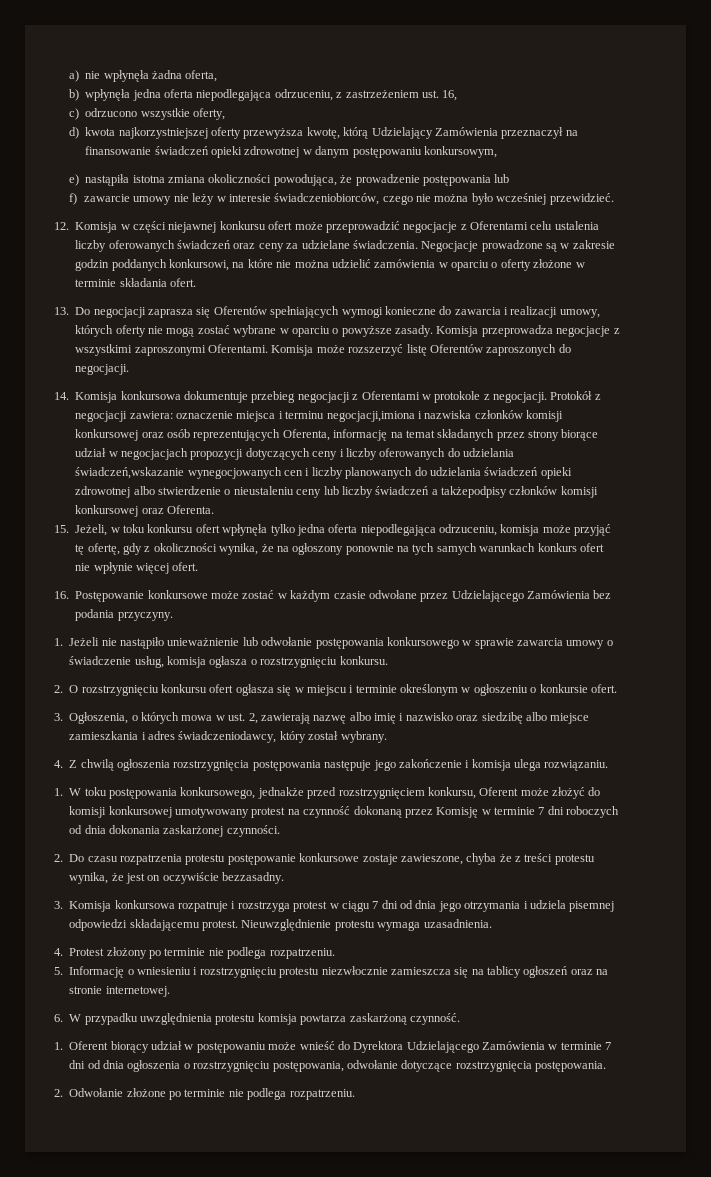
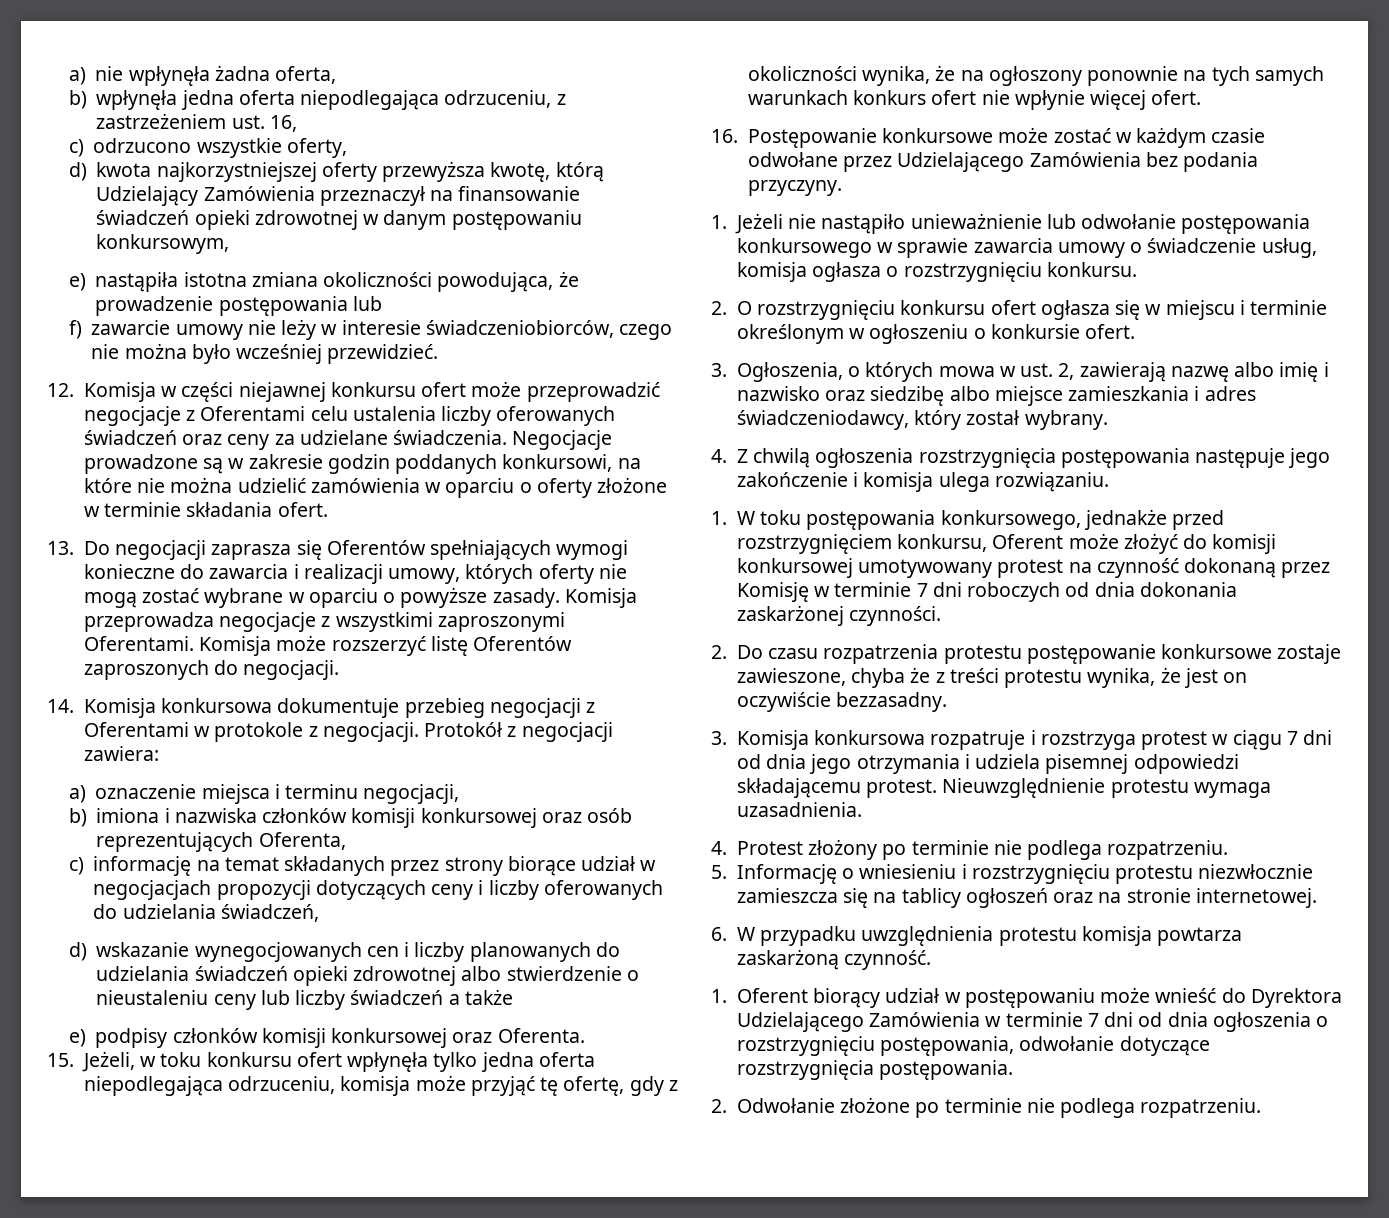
- Protokół z negocjacji zawiera: oznaczenie miejsca i terminu negocjacji,imiona i nazwiska członków komisji konkursowej oraz osób reprezentujących Oferenta, informację na temat składanych przez strony biorące udział w negocjacjach propozycji dotyczących ceny i liczby oferowanych do udzielania świadczeń,wskazanie wynegocjowanych cen i liczby planowanych do udzielania świadczeń opieki zdrowotnej albo stwierdzenie o nieustaleniu ceny lub liczby świadczeń a takżepodpisy członków komisji konkursowej oraz Oferenta.
+ Protokół z negocjacji zawiera:
+ a) oznaczenie miejsca i terminu negocjacji,
+ b) imiona i nazwiska członków komisji konkursowej oraz osób reprezentujących Oferenta,
+ c) informację na temat składanych przez strony biorące udział w negocjacjach propozycji dotyczących ceny i liczby oferowanych do udzielania świadczeń,
+ d) wskazanie wynegocjowanych cen i liczby planowanych do udzielania świadczeń opieki zdrowotnej albo stwierdzenie o nieustaleniu ceny lub liczby świadczeń a także
+ e) podpisy członków komisji konkursowej oraz Oferenta.

